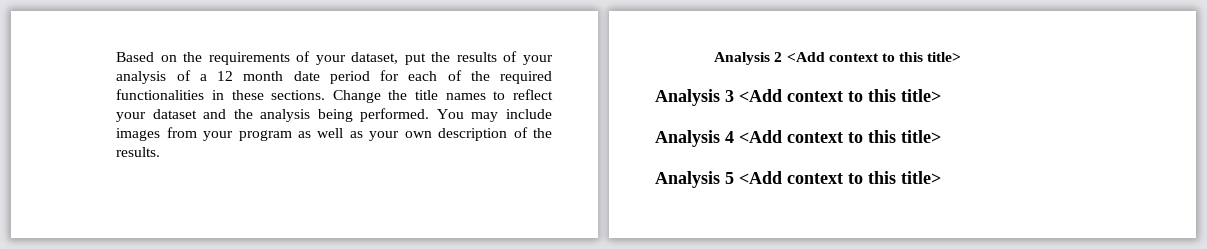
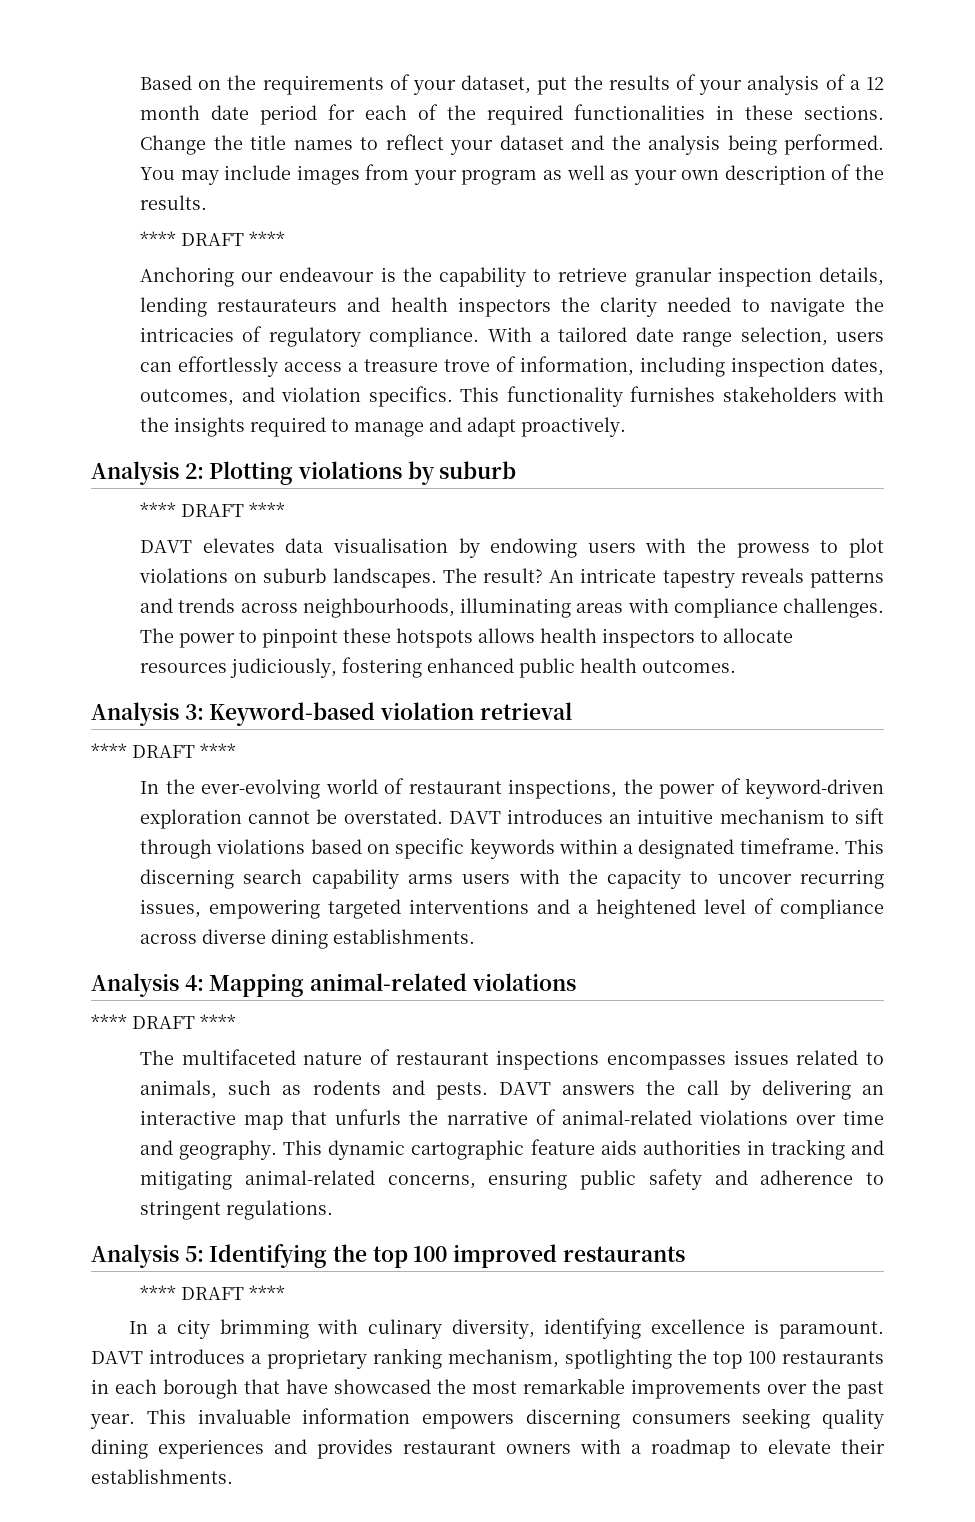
  You may include images from your program as well as your own description of the results.
- Analysis 2 <Add context to this title>
- Analysis 3 <Add context to this title>
- Analysis 4 <Add context to this title>
- Analysis 5 <Add context to this title>
+ **** DRAFT ****
+ Anchoring our endeavour is the capability to retrieve granular inspection details, lending restaurateurs and health inspectors the clarity needed to navigate the intricacies of regulatory compliance. With a tailored date range selection, users can effortlessly access a treasure trove of information, including inspection dates, outcomes, and violation specifics. This functionality furnishes stakeholders with the insights required to manage and adapt proactively.
+ Analysis 2: Plotting violations by suburb
+ **** DRAFT ****
+ DAVT elevates data visualisation by endowing users with the prowess to plot violations on suburb landscapes. The result? An intricate tapestry reveals patterns and trends across neighbourhoods, illuminating areas with compliance challenges. The power to pinpoint these hotspots allows health inspectors to allocate resources judiciously, fostering enhanced public health outcomes.
+ Analysis 3: Keyword-based violation retrieval
+ **** DRAFT ****
+ In the ever-evolving world of restaurant inspections, the power of keyword-driven exploration cannot be overstated. DAVT introduces an intuitive mechanism to sift through violations based on specific keywords within a designated timeframe. This discerning search capability arms users with the capacity to uncover recurring issues, empowering targeted interventions and a heightened level of compliance across diverse dining establishments.
+ Analysis 4: Mapping animal-related violations
+ **** DRAFT ****
+ The multifaceted nature of restaurant inspections encompasses issues related to animals, such as rodents and pests. DAVT answers the call by delivering an interactive map that unfurls the narrative of animal-related violations over time and geography. This dynamic cartographic feature aids authorities in tracking and mitigating animal-related concerns, ensuring public safety and adherence to stringent regulations.
+ Analysis 5: Identifying the top 100 improved restaurants
+ **** DRAFT ****
+ In a city brimming with culinary diversity, identifying excellence is paramount. DAVT introduces a proprietary ranking mechanism, spotlighting the top 100 restaurants in each borough that have showcased the most remarkable improvements over the past year. This invaluable information empowers discerning consumers seeking quality dining experiences and provides restaurant owners with a roadmap to elevate their establishments.

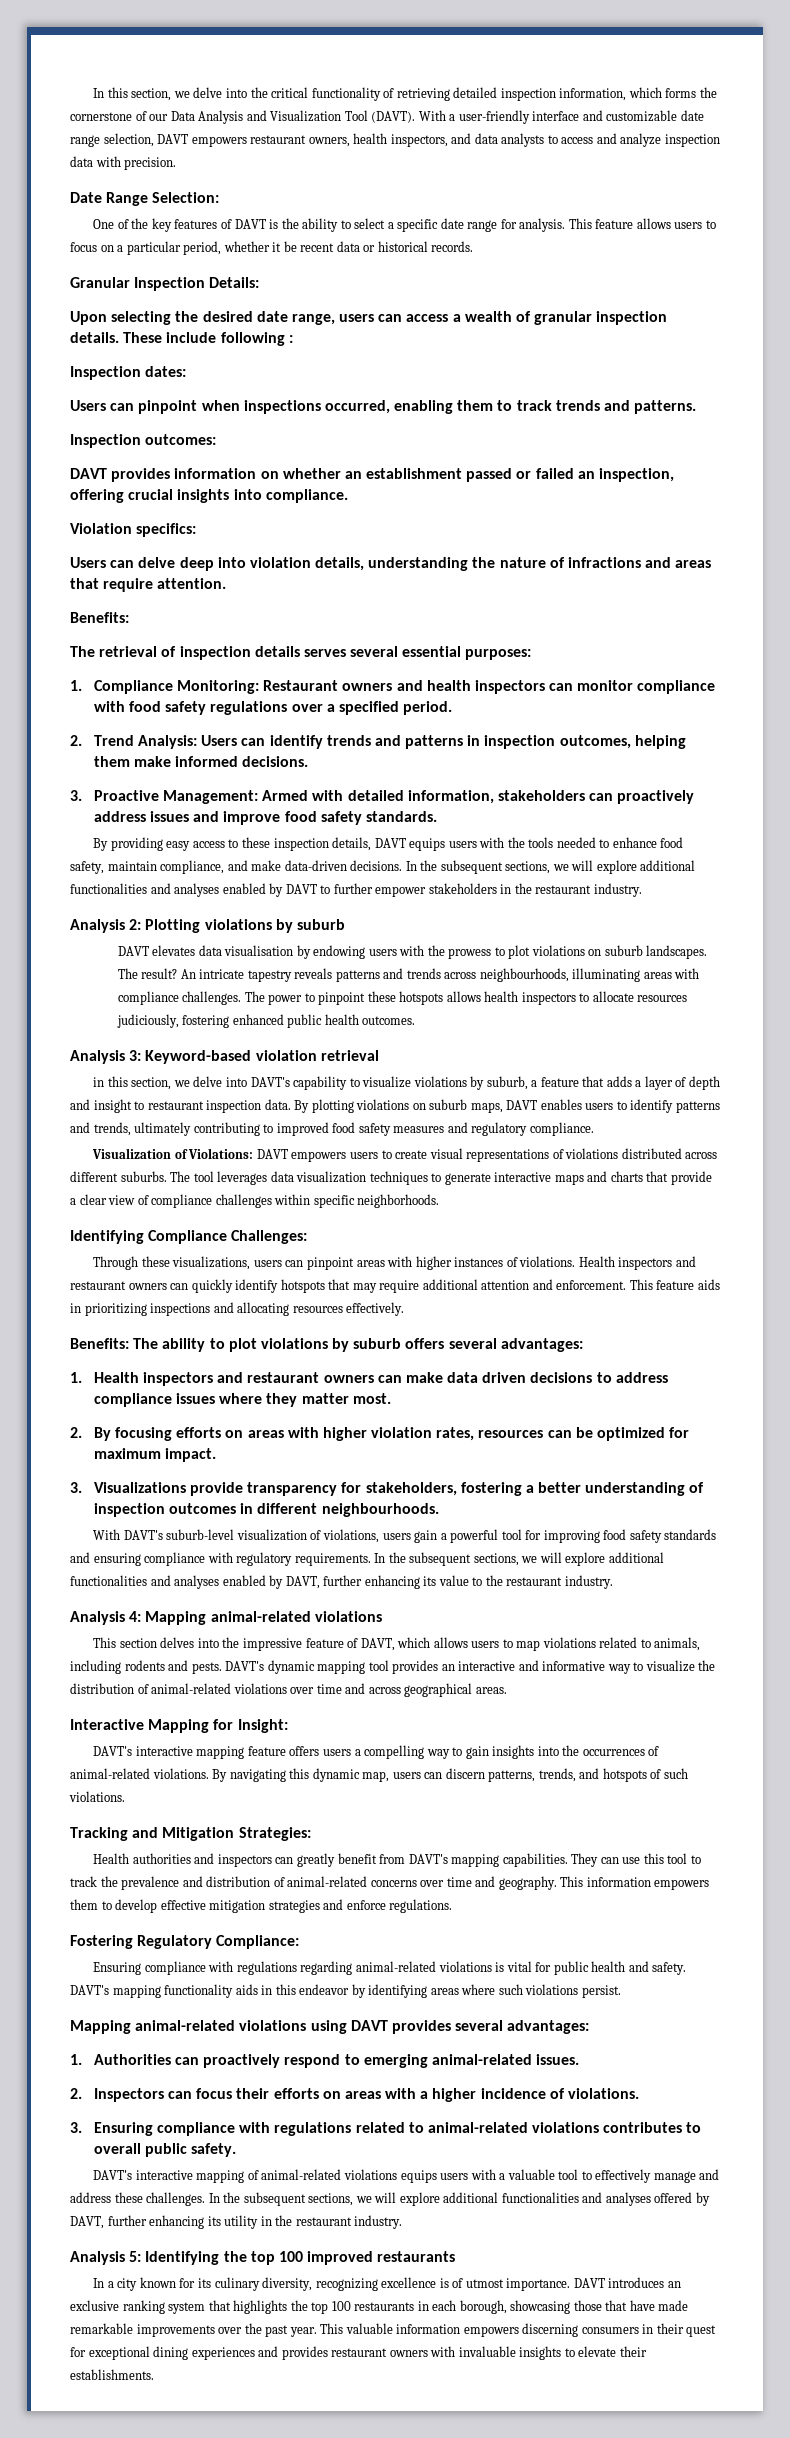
- Based on the requirements of your dataset, put the results of your analysis of a 12 month date period for each of the required functionalities in these sections. Change the title names to reflect your dataset and the analysis being performed. You may include images from your program as well as your own description of the results.
- **** DRAFT ****
- Anchoring our endeavour is the capability to retrieve granular inspection details, lending restaurateurs and health inspectors the clarity needed to navigate the intricacies of regulatory compliance. With a tailored date range selection, users can effortlessly access a treasure trove of information, including inspection dates, outcomes, and violation specifics. This functionality furnishes stakeholders with the insights required to manage and adapt proactively.
+ In this section, we delve into the critical functionality of retrieving detailed inspection information, which forms the cornerstone of our Data Analysis and Visualization Tool (DAVT). With a user-friendly interface and customizable date range selection, DAVT empowers restaurant owners, health inspectors, and data analysts to access and analyze inspection data with precision.
+ Date Range Selection:
+ One of the key features of DAVT is the ability to select a specific date range for analysis. This feature allows users to focus on a particular period, whether it be recent data or historical records.
+ Granular Inspection Details:
+ Upon selecting the desired date range, users can access a wealth of granular inspection details. These include following :
+ Inspection dates:
+ Users can pinpoint when inspections occurred, enabling them to track trends and patterns.
+ Inspection outcomes:
+ DAVT provides information on whether an establishment passed or failed an inspection, offering crucial insights into compliance.
+ Violation specifics:
+ Users can delve deep into violation details, understanding the nature of infractions and areas that require attention.
+ Benefits:
+ The retrieval of inspection details serves several essential purposes:
+ 1. Compliance Monitoring: Restaurant owners and health inspectors can monitor compliance with food safety regulations over a specified period.
+ 2. Trend Analysis: Users can identify trends and patterns in inspection outcomes, helping them make informed decisions.
+ 3. Proactive Management: Armed with detailed information, stakeholders can proactively address issues and improve food safety standards.
+ By providing easy access to these inspection details, DAVT equips users with the tools needed to enhance food safety, maintain compliance, and make data-driven decisions. In the subsequent sections, we will explore additional functionalities and analyses enabled by DAVT to further empower stakeholders in the restaurant industry.
  Analysis 2: Plotting violations by suburb
- **** DRAFT ****
  Analysis 3: Keyword-based violation retrieval
- **** DRAFT ****
- In the ever-evolving world of restaurant inspections, the power of keyword-driven exploration cannot be overstated. DAVT introduces an intuitive mechanism to sift through violations based on specific keywords within a designated timeframe. This discerning search capability arms users with the capacity to uncover recurring issues, empowering targeted interventions and a heightened level of compliance across diverse dining establishments.
+ in this section, we delve into DAVT's capability to visualize violations by suburb, a feature that adds a layer of depth and insight to restaurant inspection data. By plotting violations on suburb maps, DAVT enables users to identify patterns and trends, ultimately contributing to improved food safety measures and regulatory compliance.
+ Visualization of Violations: DAVT empowers users to create visual representations of violations distributed across different suburbs. The tool leverages data visualization techniques to generate interactive maps and charts that provide a clear view of compliance challenges within specific neighborhoods.
+ Identifying Compliance Challenges:
+ Through these visualizations, users can pinpoint areas with higher instances of violations. Health inspectors and restaurant owners can quickly identify hotspots that may require additional attention and enforcement. This feature aids in prioritizing inspections and allocating resources effectively.
+ Benefits: The ability to plot violations by suburb offers several advantages:
+ 1. Health inspectors and restaurant owners can make data driven decisions to address compliance issues where they matter most.
+ 2. By focusing efforts on areas with higher violation rates, resources can be optimized for maximum impact.
+ 3. Visualizations provide transparency for stakeholders, fostering a better understanding of inspection outcomes in different neighbourhoods.
+ With DAVT's suburb-level visualization of violations, users gain a powerful tool for improving food safety standards and ensuring compliance with regulatory requirements. In the subsequent sections, we will explore additional functionalities and analyses enabled by DAVT, further enhancing its value to the restaurant industry.
  Analysis 4: Mapping animal-related violations
- **** DRAFT ****
- The multifaceted nature of restaurant inspections encompasses issues related to animals, such as rodents and pests.
+ This section delves into the impressive feature of DAVT, which allows users to map violations related to animals, including rodents and pests.
- DAVT answers the call by delivering an interactive map that unfurls the narrative of animal-related violations over time and geography. This dynamic cartographic feature aids authorities in tracking and mitigating animal-related concerns, ensuring public safety and adherence to stringent regulations.
+ DAVT's dynamic mapping tool provides an interactive and informative way to visualize the distribution of animal-related violations over time and across geographical areas.
+ Interactive Mapping for Insight:
+ DAVT's interactive mapping feature offers users a compelling way to gain insights into the occurrences of animal-related violations. By navigating this dynamic map, users can discern patterns, trends, and hotspots of such violations.
+ Tracking and Mitigation Strategies:
+ Health authorities and inspectors can greatly benefit from DAVT's mapping capabilities. They can use this tool to track the prevalence and distribution of animal-related concerns over time and geography. This information empowers them to develop effective mitigation strategies and enforce regulations.
+ Fostering Regulatory Compliance:
+ Ensuring compliance with regulations regarding animal-related violations is vital for public health and safety. DAVT's mapping functionality aids in this endeavor by identifying areas where such violations persist.
+ Mapping animal-related violations using DAVT provides several advantages:
+ 1. Authorities can proactively respond to emerging animal-related issues.
+ 2. Inspectors can focus their efforts on areas with a higher incidence of violations.
+ 3. Ensuring compliance with regulations related to animal-related violations contributes to overall public safety.
+ DAVT's interactive mapping of animal-related violations equips users with a valuable tool to effectively manage and address these challenges. In the subsequent sections, we will explore additional functionalities and analyses offered by DAVT, further enhancing its utility in the restaurant industry.
  Analysis 5: Identifying the top 100 improved restaurants
- **** DRAFT ****
- In a city brimming with culinary diversity, identifying excellence is paramount. DAVT introduces a proprietary ranking mechanism, spotlighting the top 100 restaurants in each borough that have showcased the most remarkable improvements over the past year.
+ In a city known for its culinary diversity, recognizing excellence is of utmost importance. DAVT introduces an exclusive ranking system that highlights the top 100 restaurants in each borough, showcasing those that have made remarkable improvements over the past year.
- This invaluable information empowers discerning consumers seeking quality dining experiences and provides restaurant owners with a roadmap to elevate their establishments.
+ This valuable information empowers discerning consumers in their quest for exceptional dining experiences and provides restaurant owners with invaluable insights to elevate their establishments.

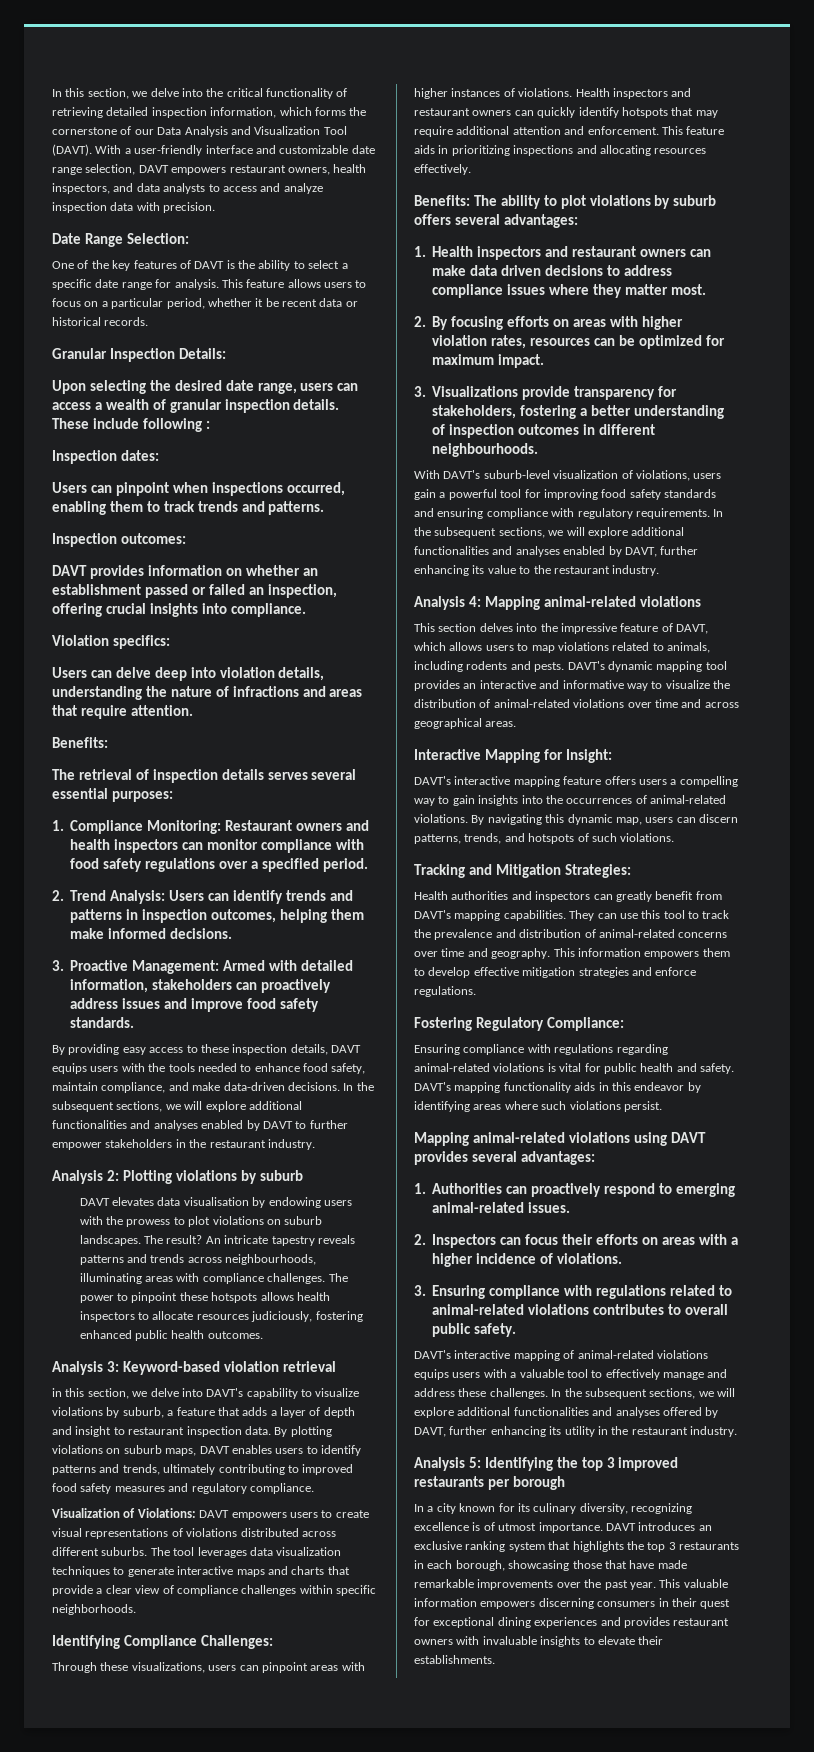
- Analysis 5: Identifying the top 100 improved restaurants
+ Analysis 5: Identifying the top 3 improved restaurants per borough
- DAVT introduces an exclusive ranking system that highlights the top 100 restaurants in each borough, showcasing those that have made remarkable improvements over the past year.
+ DAVT introduces an exclusive ranking system that highlights the top 3 restaurants in each borough, showcasing those that have made remarkable improvements over the past year.

